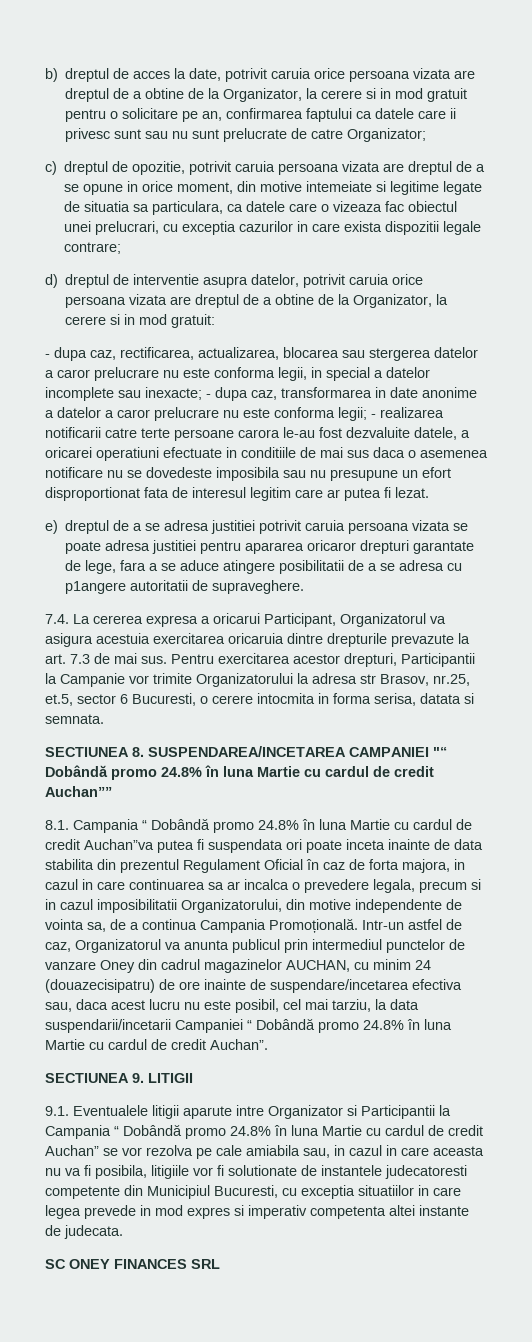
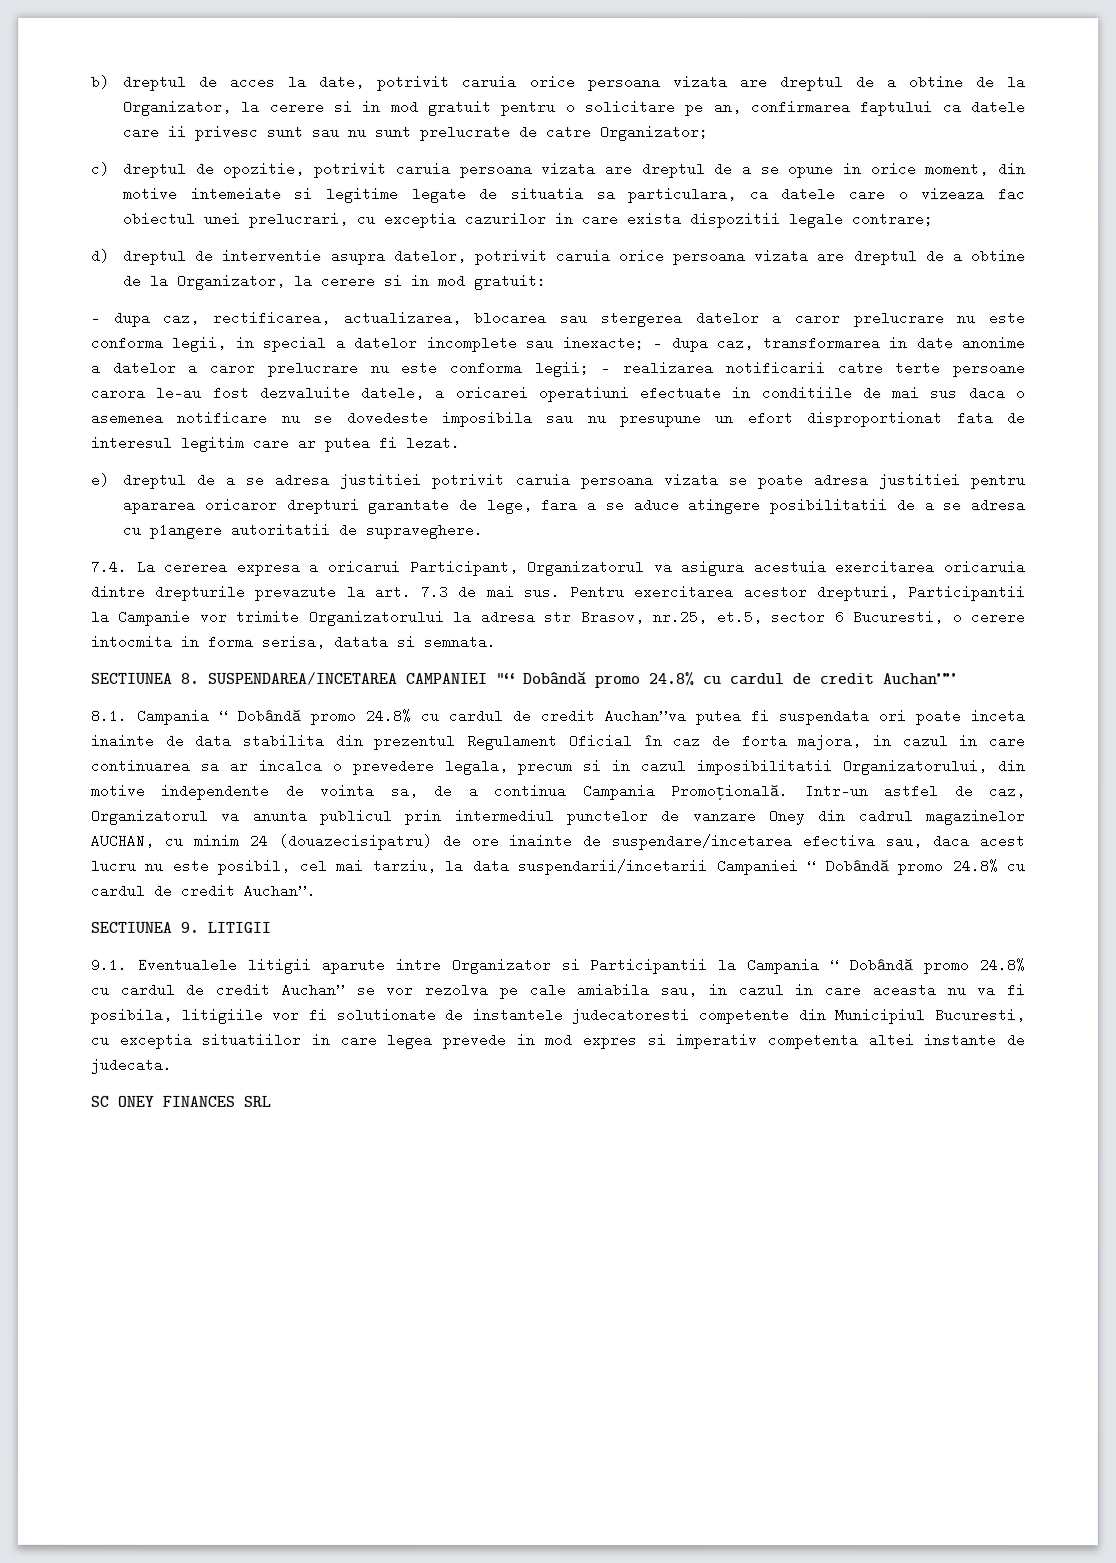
- SECTIUNEA 8. SUSPENDAREA/INCETAREA CAMPANIEI "“ Dobândă promo 24.8% în luna Martie cu cardul de credit Auchan””
+ SECTIUNEA 8. SUSPENDAREA/INCETAREA CAMPANIEI "“ Dobândă promo 24.8% cu cardul de credit Auchan””
- 8.1. Campania “ Dobândă promo 24.8% în luna Martie cu cardul de credit Auchan”va putea fi suspendata ori poate inceta inainte de data stabilita din prezentul Regulament Oficial în caz de forta majora, in cazul in care continuarea sa ar incalca o prevedere legala, precum si in cazul imposibilitatii Organizatorului, din motive independente de vointa sa, de a continua Campania Promoțională.
+ 8.1. Campania “ Dobândă promo 24.8% cu cardul de credit Auchan”va putea fi suspendata ori poate inceta inainte de data stabilita din prezentul Regulament Oficial în caz de forta majora, in cazul in care continuarea sa ar incalca o prevedere legala, precum si in cazul imposibilitatii Organizatorului, din motive independente de vointa sa, de a continua Campania Promoțională.
- Intr-un astfel de caz, Organizatorul va anunta publicul prin intermediul punctelor de vanzare Oney din cadrul magazinelor AUCHAN, cu minim 24 (douazecisipatru) de ore inainte de suspendare/incetarea efectiva sau, daca acest lucru nu este posibil, cel mai tarziu, la data suspendarii/incetarii Campaniei “ Dobândă promo 24.8% în luna Martie cu cardul de credit Auchan”.
+ Intr-un astfel de caz, Organizatorul va anunta publicul prin intermediul punctelor de vanzare Oney din cadrul magazinelor AUCHAN, cu minim 24 (douazecisipatru) de ore inainte de suspendare/incetarea efectiva sau, daca acest lucru nu este posibil, cel mai tarziu, la data suspendarii/incetarii Campaniei “ Dobândă promo 24.8% cu cardul de credit Auchan”.
- 9.1. Eventualele litigii aparute intre Organizator si Participantii la Campania “ Dobândă promo 24.8% în luna Martie cu cardul de credit Auchan” se vor rezolva pe cale amiabila sau, in cazul in care aceasta nu va fi posibila, litigiile vor fi solutionate de instantele judecatoresti competente din Municipiul Bucuresti, cu exceptia situatiilor in care legea prevede in mod expres si imperativ competenta altei instante de judecata.
+ 9.1. Eventualele litigii aparute intre Organizator si Participantii la Campania “ Dobândă promo 24.8% cu cardul de credit Auchan” se vor rezolva pe cale amiabila sau, in cazul in care aceasta nu va fi posibila, litigiile vor fi solutionate de instantele judecatoresti competente din Municipiul Bucuresti, cu exceptia situatiilor in care legea prevede in mod expres si imperativ competenta altei instante de judecata.

